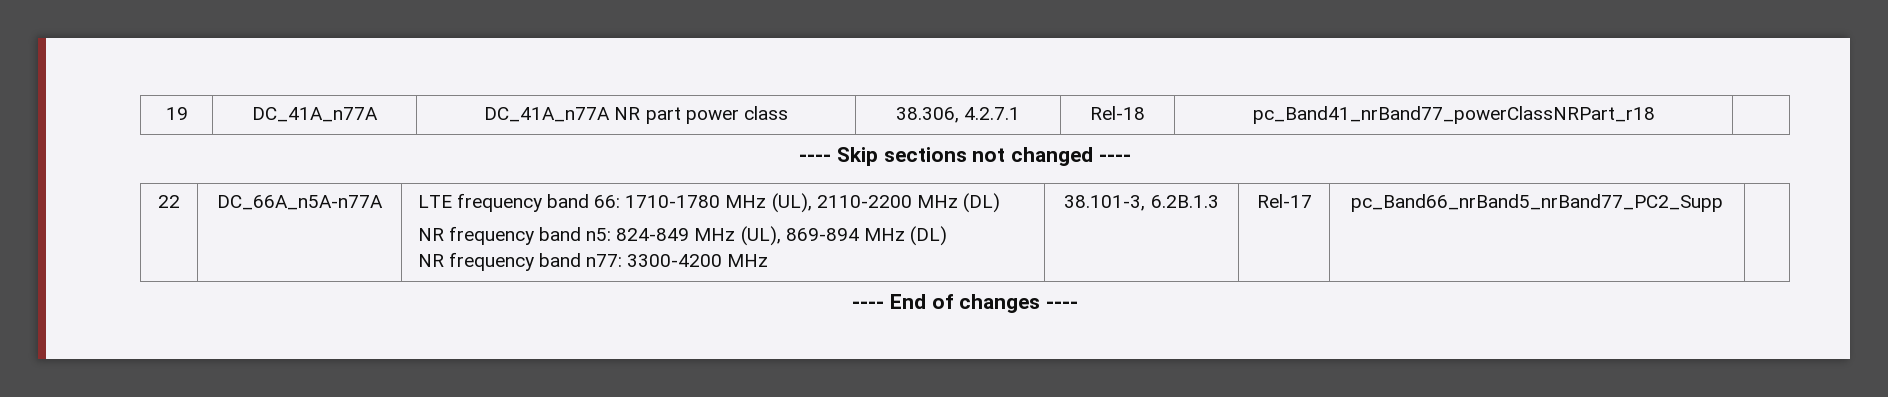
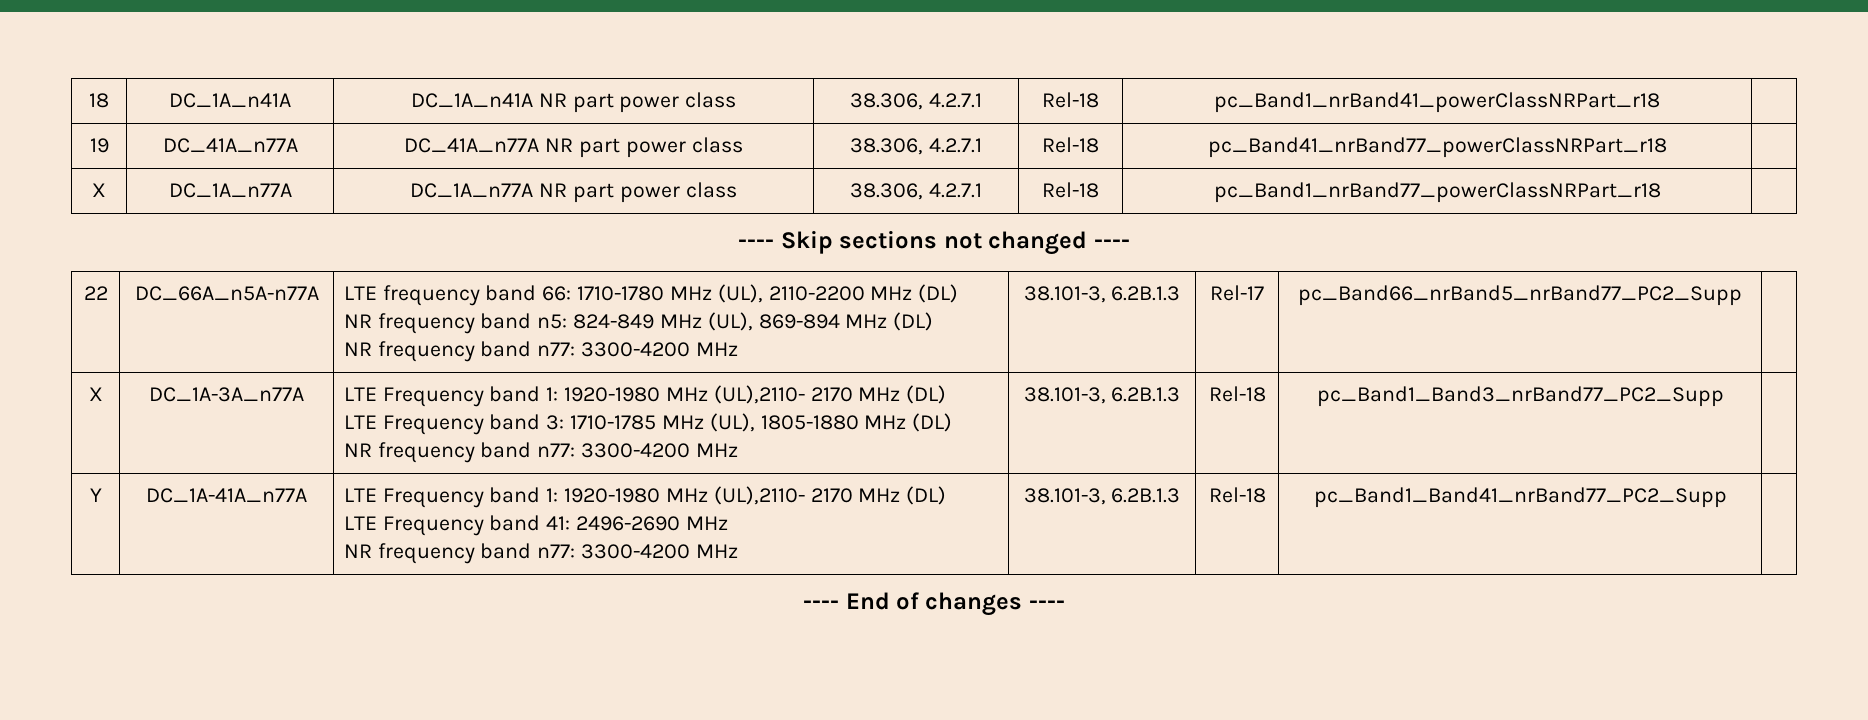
+ 18 | DC_1A_n41A | DC_1A_n41A NR part power class | 38.306, 4.2.7.1 | Rel-18 | pc_Band1_nrBand41_powerClassNRPart_r18 |
+ X | DC_1A_n77A | DC_1A_n77A NR part power class | 38.306, 4.2.7.1 | Rel-18 | pc_Band1_nrBand77_powerClassNRPart_r18 |
+ X | DC_1A-3A_n77A | LTE Frequency band 1: 1920-1980 MHz (UL),2110- 2170 MHz (DL)
+ LTE Frequency band 3: 1710-1785 MHz (UL), 1805-1880 MHz (DL)
+ NR frequency band n77: 3300-4200 MHz | 38.101-3, 6.2B.1.3 | Rel-18 | pc_Band1_Band3_nrBand77_PC2_Supp |
+ Y | DC_1A-41A_n77A | LTE Frequency band 1: 1920-1980 MHz (UL),2110- 2170 MHz (DL)
+ LTE Frequency band 41: 2496-2690 MHz
+ NR frequency band n77: 3300-4200 MHz | 38.101-3, 6.2B.1.3 | Rel-18 | pc_Band1_Band41_nrBand77_PC2_Supp |

